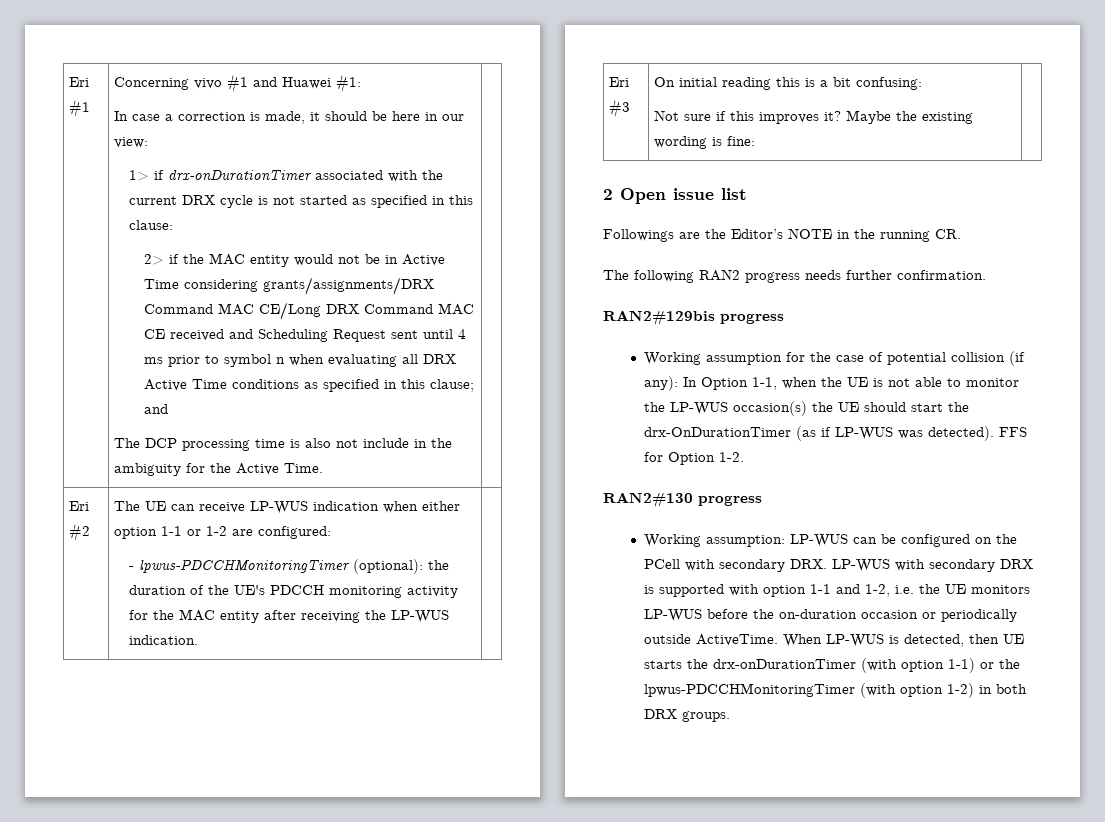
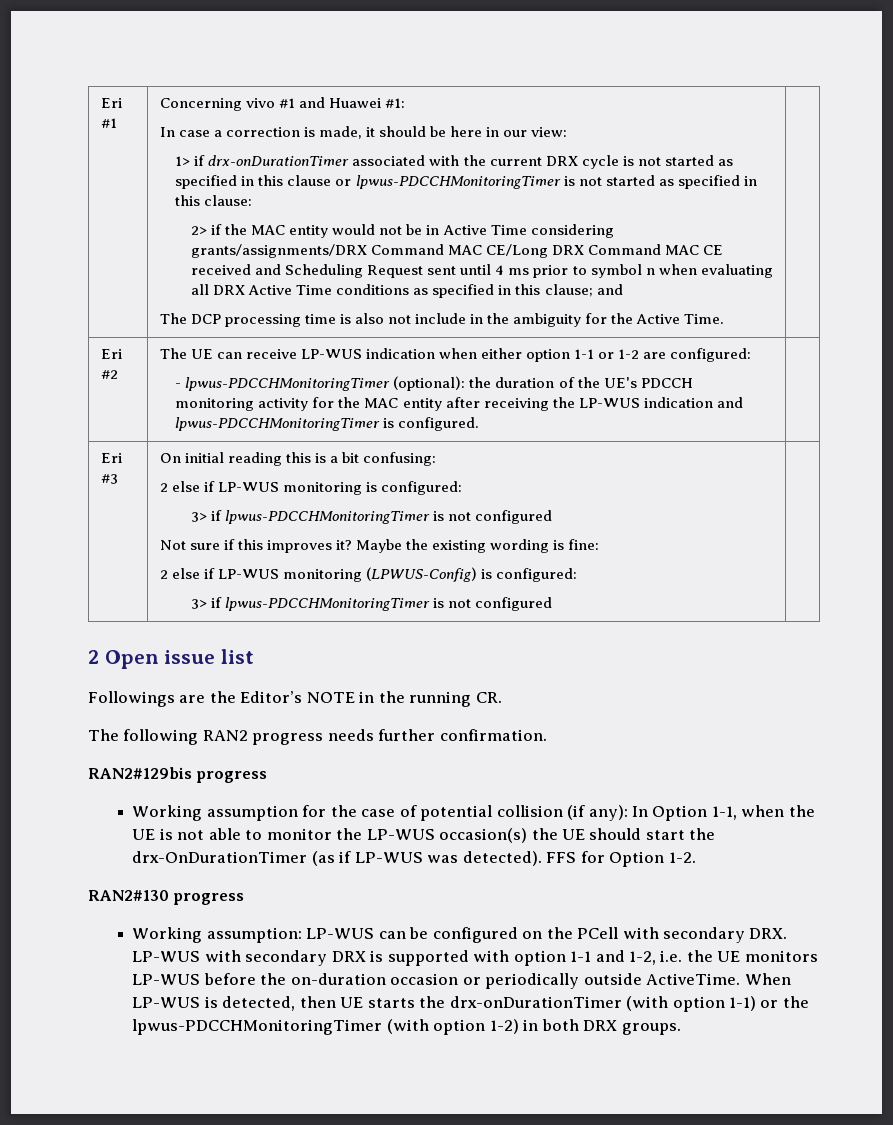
- 1> if drx-onDurationTimer associated with the current DRX cycle is not started as specified in this clause:
+ 1> if drx-onDurationTimer associated with the current DRX cycle is not started as specified in this clause or lpwus-PDCCHMonitoringTimer is not started as specified in this clause:
  Eri #2 | The UE can receive LP-WUS indication when either option 1-1 or 1-2 are configured:
- - lpwus-PDCCHMonitoringTimer (optional): the duration of the UE's PDCCH monitoring activity for the MAC entity after receiving the LP-WUS indication. |
+ - lpwus-PDCCHMonitoringTimer (optional): the duration of the UE's PDCCH monitoring activity for the MAC entity after receiving the LP-WUS indication and lpwus-PDCCHMonitoringTimer is configured. |
+ 2 else if LP-WUS monitoring is configured:
+ 3> if lpwus-PDCCHMonitoringTimer is not configured
+ 2 else if LP-WUS monitoring (LPWUS-Config) is configured:
+ 3> if lpwus-PDCCHMonitoringTimer is not configured

